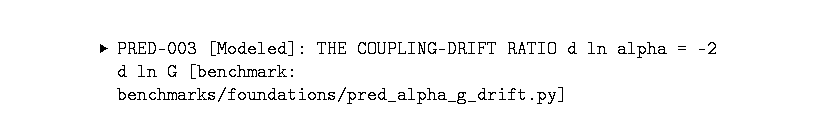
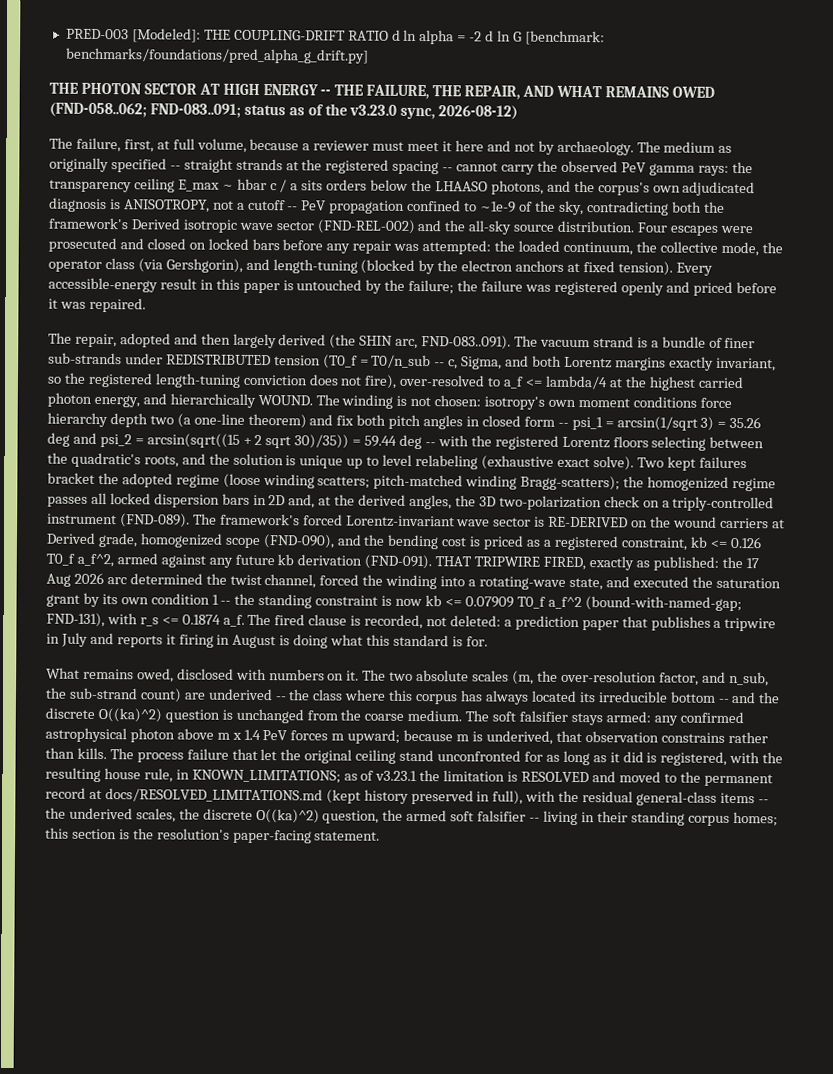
+ THE PHOTON SECTOR AT HIGH ENERGY -- THE FAILURE, THE REPAIR, AND WHAT REMAINS OWED (FND-058..062; FND-083..091; status as of the v3.23.0 sync, 2026-08-12)
+ The failure, first, at full volume, because a reviewer must meet it here and not by archaeology. The medium as originally specified -- straight strands at the registered spacing -- cannot carry the observed PeV gamma rays: the transparency ceiling E_max ~ hbar c / a sits orders below the LHAASO photons, and the corpus's own adjudicated diagnosis is ANISOTROPY, not a cutoff -- PeV propagation confined to ~1e-9 of the sky, contradicting both the framework's Derived isotropic wave sector (FND-REL-002) and the all-sky source distribution. Four escapes were prosecuted and closed on locked bars before any repair was attempted: the loaded continuum, the collective mode, the operator class (via Gershgorin), and length-tuning (blocked by the electron anchors at fixed tension). Every accessible-energy result in this paper is untouched by the failure; the failure was registered openly and priced before it was repaired.
+ The repair, adopted and then largely derived (the SHIN arc, FND-083..091). The vacuum strand is a bundle of finer sub-strands under REDISTRIBUTED tension (T0_f = T0/n_sub -- c, Sigma, and both Lorentz margins exactly invariant, so the registered length-tuning conviction does not fire), over-resolved to a_f <= lambda/4 at the highest carried photon energy, and hierarchically WOUND. The winding is not chosen: isotropy's own moment conditions force hierarchy depth two (a one-line theorem) and fix both pitch angles in closed form -- psi_1 = arcsin(1/sqrt 3) = 35.26 deg and psi_2 = arcsin(sqrt((15 + 2 sqrt 30)/35)) = 59.44 deg -- with the registered Lorentz floors selecting between the quadratic's roots, and the solution is unique up to level relabeling (exhaustive exact solve). Two kept failures bracket the adopted regime (loose winding scatters; pitch-matched winding Bragg-scatters); the homogenized regime passes all locked dispersion bars in 2D and, at the derived angles, the 3D two-polarization check on a triply-controlled instrument (FND-089). The framework's forced Lorentz-invariant wave sector is RE-DERIVED on the wound carriers at Derived grade, homogenized scope (FND-090), and the bending cost is priced as a registered constraint, kb <= 0.126 T0_f a_f^2, armed against any future kb derivation (FND-091). THAT TRIPWIRE FIRED, exactly as published: the 17 Aug 2026 arc determined the twist channel, forced the winding into a rotating-wave state, and executed the saturation grant by its own condition 1 -- the standing constraint is now kb <= 0.07909 T0_f a_f^2 (bound-with-named-gap; FND-131), with r_s <= 0.1874 a_f. The fired clause is recorded, not deleted: a prediction paper that publishes a tripwire in July and reports it firing in August is doing what this standard is for.
+ What remains owed, disclosed with numbers on it. The two absolute scales (m, the over-resolution factor, and n_sub, the sub-strand count) are underived -- the class where this corpus has always located its irreducible bottom -- and the discrete O((ka)^2) question is unchanged from the coarse medium. The soft falsifier stays armed: any confirmed astrophysical photon above m x 1.4 PeV forces m upward; because m is underived, that observation constrains rather than kills. The process failure that let the original ceiling stand unconfronted for as long as it did is registered, with the resulting house rule, in KNOWN_LIMITATIONS; as of v3.23.1 the limitation is RESOLVED and moved to the permanent record at docs/RESOLVED_LIMITATIONS.md (kept history preserved in full), with the residual general-class items -- the underived scales, the discrete O((ka)^2) question, the armed soft falsifier -- living in their standing corpus homes; this section is the resolution's paper-facing statement.

